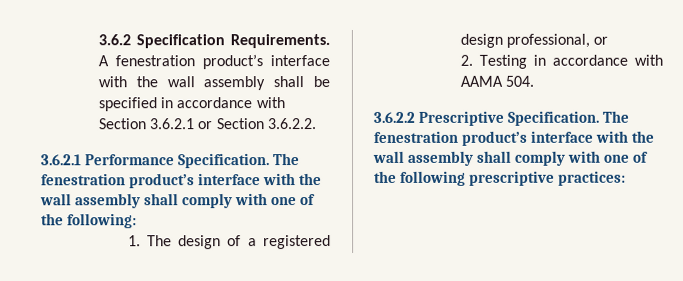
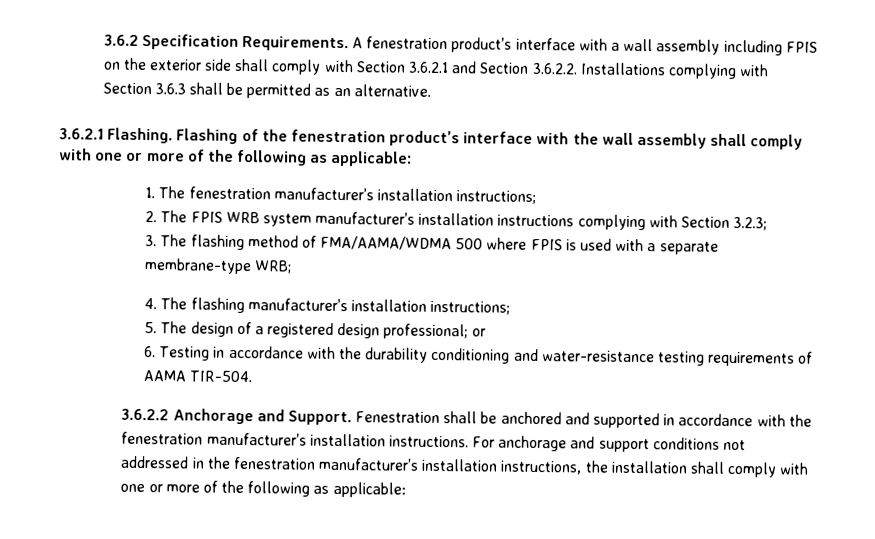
- A fenestration product’s interface with the wall assembly shall be specified in accordance with Section 3.6.2.1 or Section 3.6.2.2.
- 3.6.2.1 Performance Specification. The fenestration product’s interface with the wall assembly shall comply with one of the following:
- 1. The design of a registered design professional, or
+ A fenestration product’s interface with a wall assembly including FPIS on the exterior side shall comply with Section 3.6.2.1 and Section 3.6.2.2. Installations complying with Section 3.6.3 shall be permitted as an alternative.
+ 3.6.2.1 Flashing. Flashing of the fenestration product’s interface with the wall assembly shall comply with one or more of the following as applicable:
+ 1. The fenestration manufacturer’s installation instructions;
+ 2. The FPIS WRB system manufacturer’s installation instructions complying with Section 3.2.3;
+ 3. The flashing method of FMA/AAMA/WDMA 500 where FPIS is used with a separate membrane-type WRB;
+ 4. The flashing manufacturer’s installation instructions;
+ 5. The design of a registered design professional; or
- 2. Testing in accordance with AAMA 504.
- 3.6.2.2 Prescriptive Specification. The fenestration product’s interface with the wall assembly shall comply with one of the following prescriptive practices:
+ 6. Testing in accordance with the durability conditioning and water-resistance testing requirements of AAMA TIR-504.
+ 3.6.2.2 Anchorage and Support. Fenestration shall be anchored and supported in accordance with the fenestration manufacturer’s installation instructions. For anchorage and support conditions not addressed in the fenestration manufacturer’s installation instructions, the installation shall comply with one or more of the following as applicable:

